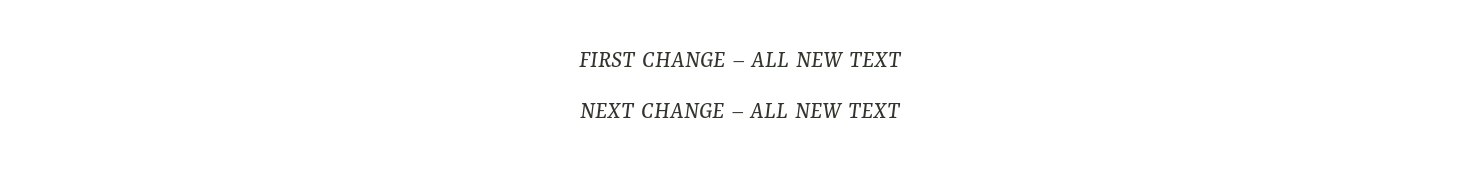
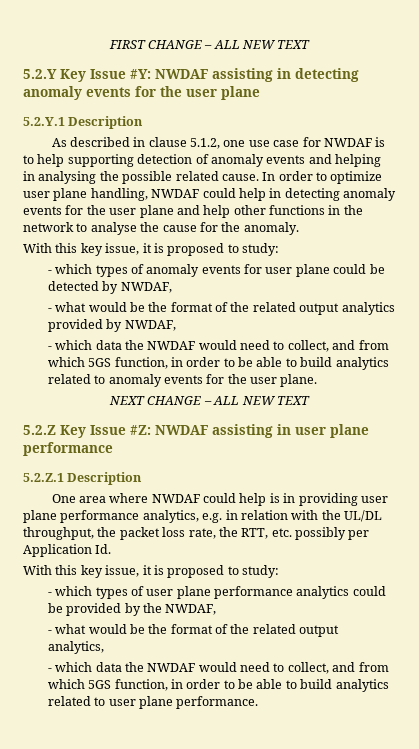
+ 5.2.Y Key Issue #Y: NWDAF assisting in detecting anomaly events for the user plane
+ 5.2.Y.1 Description
+ As described in clause 5.1.2, one use case for NWDAF is to help supporting detection of anomaly events and helping in analysing the possible related cause. In order to optimize user plane handling, NWDAF could help in detecting anomaly events for the user plane and help other functions in the network to analyse the cause for the anomaly.
+ With this key issue, it is proposed to study:
+ - which types of anomaly events for user plane could be detected by NWDAF,
+ - what would be the format of the related output analytics provided by NWDAF,
+ - which data the NWDAF would need to collect, and from which 5GS function, in order to be able to build analytics related to anomaly events for the user plane.
+ 5.2.Z Key Issue #Z: NWDAF assisting in user plane performance
+ 5.2.Z.1 Description
+ One area where NWDAF could help is in providing user plane performance analytics, e.g. in relation with the UL/DL throughput, the packet loss rate, the RTT, etc. possibly per Application Id.
+ With this key issue, it is proposed to study:
+ - which types of user plane performance analytics could be provided by the NWDAF,
+ - what would be the format of the related output analytics,
+ - which data the NWDAF would need to collect, and from which 5GS function, in order to be able to build analytics related to user plane performance.

